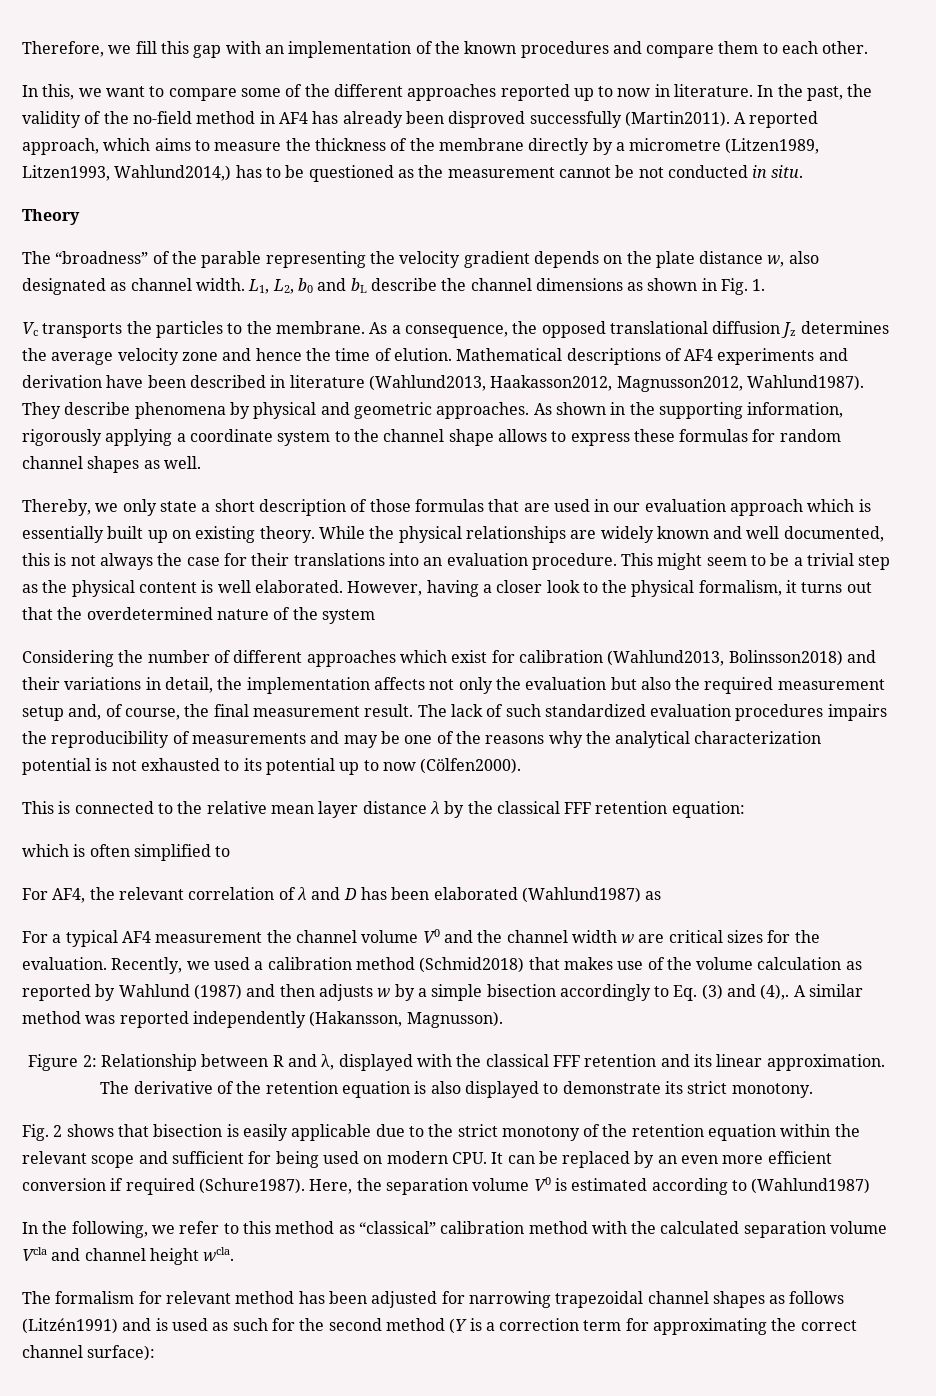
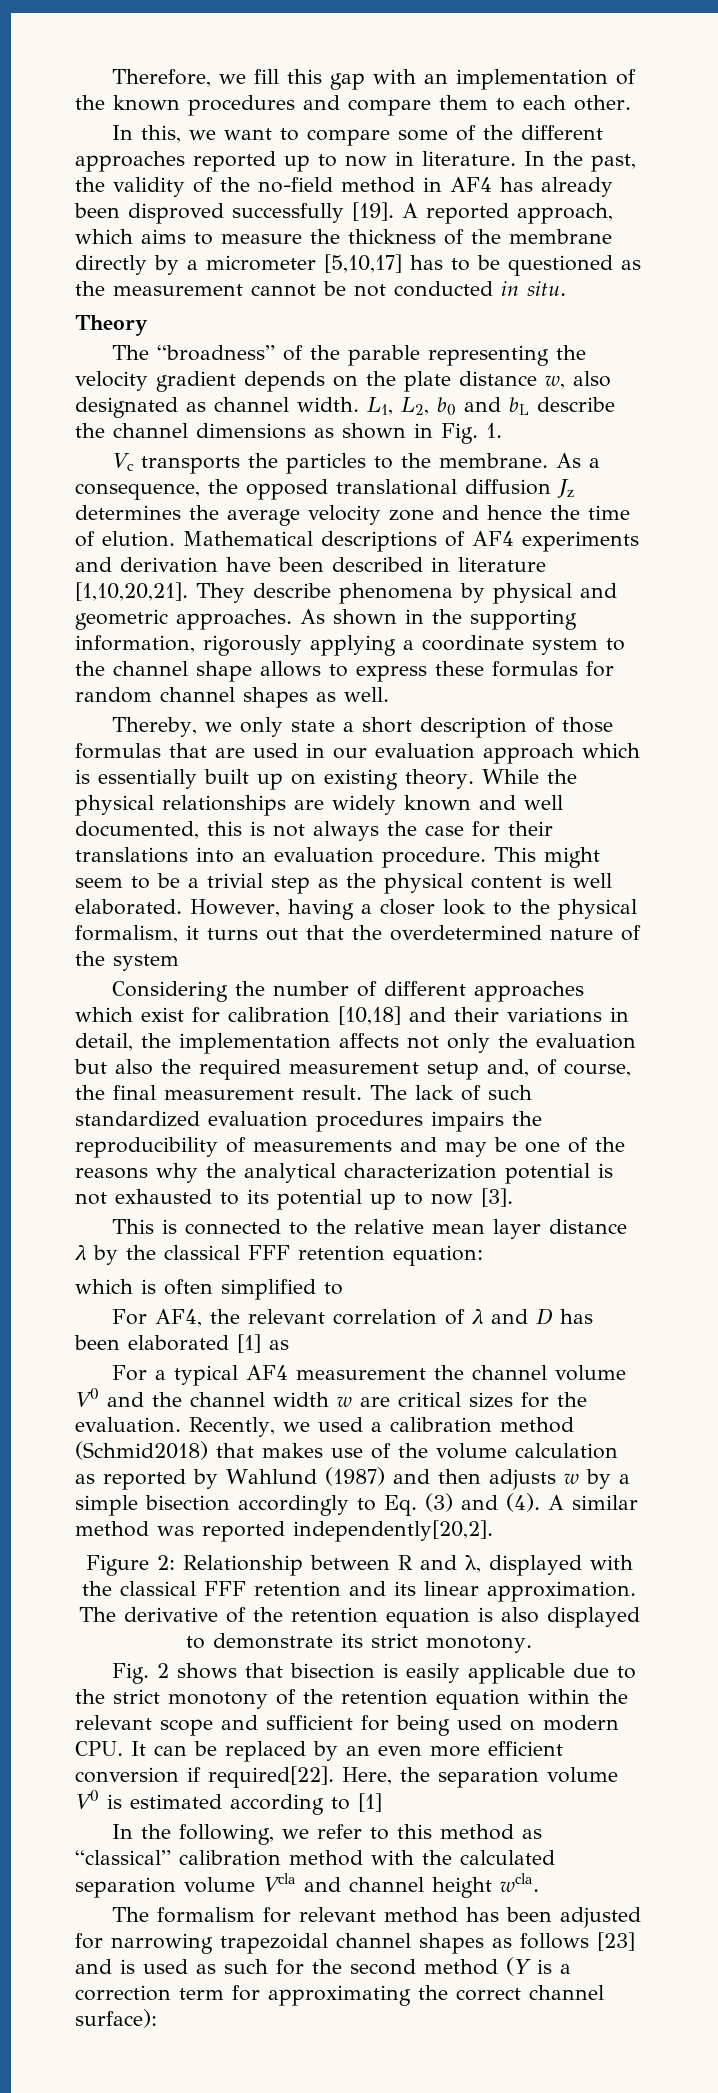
- In the past, the validity of the no-field method in AF4 has already been disproved successfully (Martin2011).
+ In the past, the validity of the no-field method in AF4 has already been disproved successfully [19].
- A reported approach, which aims to measure the thickness of the membrane directly by a micrometre (Litzen1989, Litzen1993, Wahlund2014,) has to be questioned as the measurement cannot be not conducted in situ.
+ A reported approach, which aims to measure the thickness of the membrane directly by a micrometer [5,10,17] has to be questioned as the measurement cannot be not conducted in situ.
- Mathematical descriptions of AF4 experiments and derivation have been described in literature (Wahlund2013, Haakasson2012, Magnusson2012, Wahlund1987).
+ Mathematical descriptions of AF4 experiments and derivation have been described in literature [1,10,20,21].
- Considering the number of different approaches which exist for calibration (Wahlund2013, Bolinsson2018) and their variations in detail, the implementation affects not only the evaluation but also the required measurement setup and, of course, the final measurement result.
+ Considering the number of different approaches which exist for calibration [10,18] and their variations in detail, the implementation affects not only the evaluation but also the required measurement setup and, of course, the final measurement result.
- The lack of such standardized evaluation procedures impairs the reproducibility of measurements and may be one of the reasons why the analytical characterization potential is not exhausted to its potential up to now (Cölfen2000).
+ The lack of such standardized evaluation procedures impairs the reproducibility of measurements and may be one of the reasons why the analytical characterization potential is not exhausted to its potential up to now [3].
- For AF4, the relevant correlation of λ and D has been elaborated (Wahlund1987) as
+ For AF4, the relevant correlation of λ and D has been elaborated [1] as
- Recently, we used a calibration method (Schmid2018) that makes use of the volume calculation as reported by Wahlund (1987) and then adjusts w by a simple bisection accordingly to Eq. (3) and (4),.
+ Recently, we used a calibration method (Schmid2018) that makes use of the volume calculation as reported by Wahlund (1987) and then adjusts w by a simple bisection accordingly to Eq. (3) and (4).
- A similar method was reported independently (Hakansson, Magnusson).
+ A similar method was reported independently[20,2].
- Fig. 2 shows that bisection is easily applicable due to the strict monotony of the retention equation within the relevant scope and sufficient for being used on modern CPU. It can be replaced by an even more efficient conversion if required (Schure1987).
+ Fig. 2 shows that bisection is easily applicable due to the strict monotony of the retention equation within the relevant scope and sufficient for being used on modern CPU. It can be replaced by an even more efficient conversion if required[22].
- Here, the separation volume V0 is estimated according to (Wahlund1987)
+ Here, the separation volume V0 is estimated according to [1]
- The formalism for relevant method has been adjusted for narrowing trapezoidal channel shapes as follows (Litzén1991) and is used as such for the second method (Y is a correction term for approximating the correct channel surface):
+ The formalism for relevant method has been adjusted for narrowing trapezoidal channel shapes as follows [23] and is used as such for the second method (Y is a correction term for approximating the correct channel surface):

